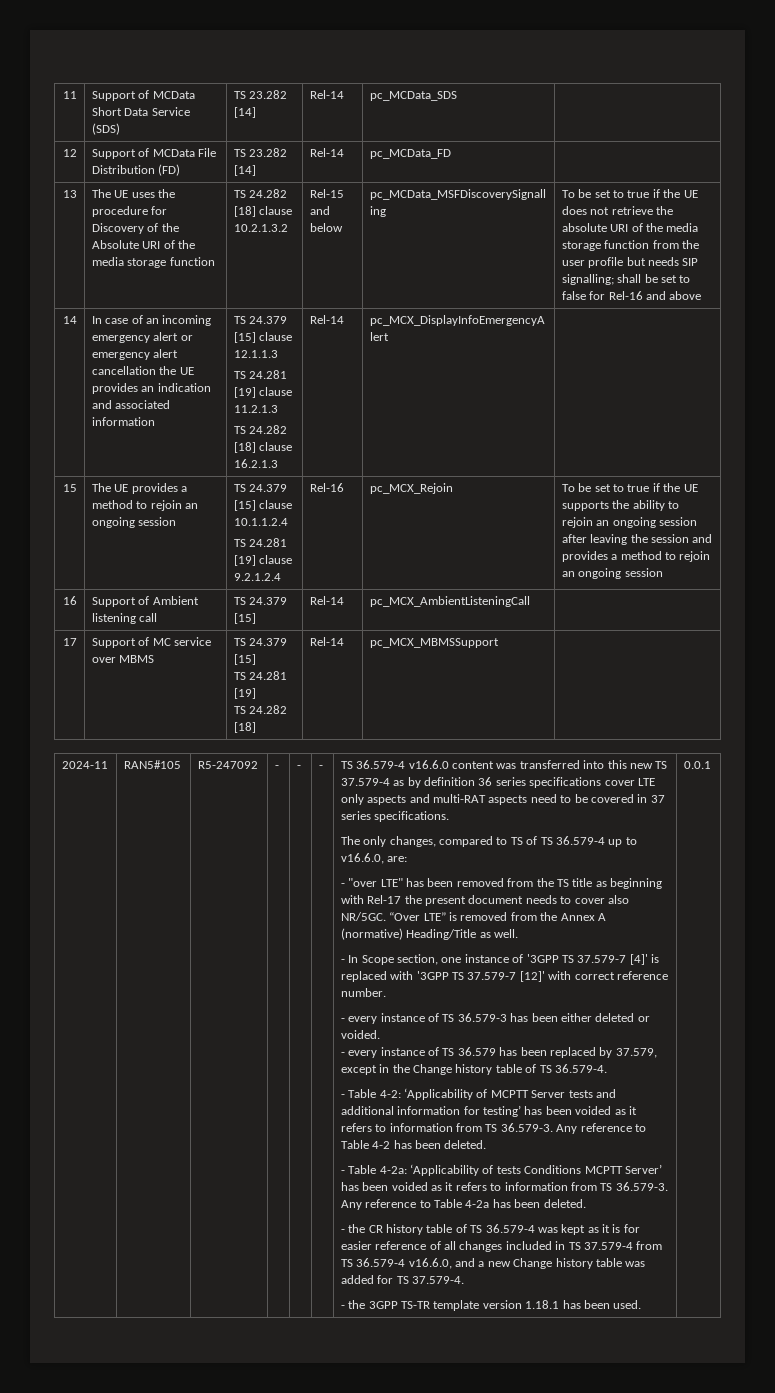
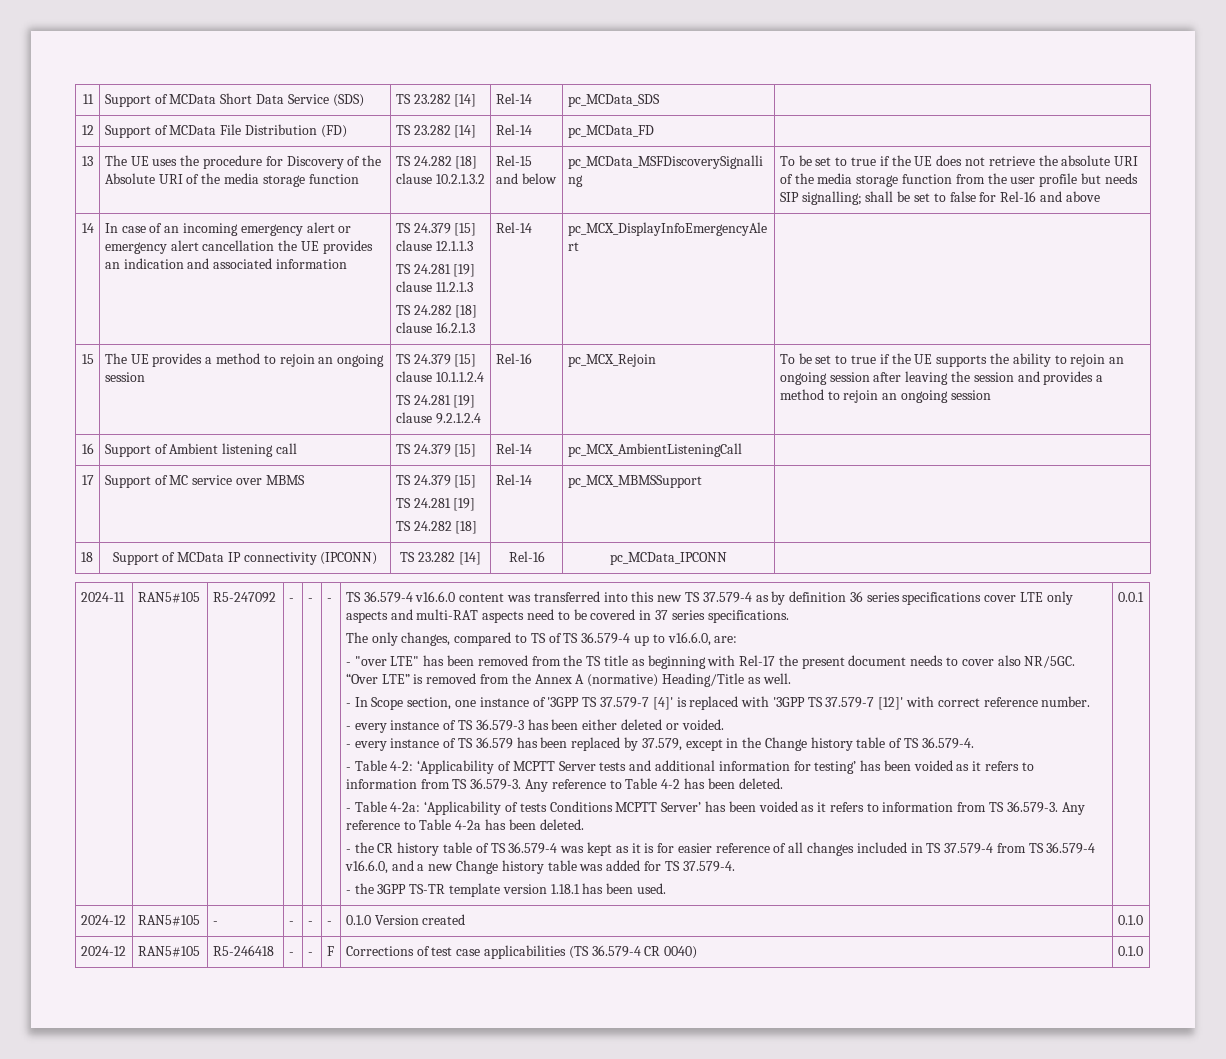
+ 18 | Support of MCData IP connectivity (IPCONN) | TS 23.282 [14] | Rel-16 | pc_MCData_IPCONN |
+ 2024-12 | RAN5#105 | - | - | - | - | 0.1.0 Version created | 0.1.0
+ 2024-12 | RAN5#105 | R5-246418 | - | - | F | Corrections of test case applicabilities (TS 36.579-4 CR 0040) | 0.1.0

